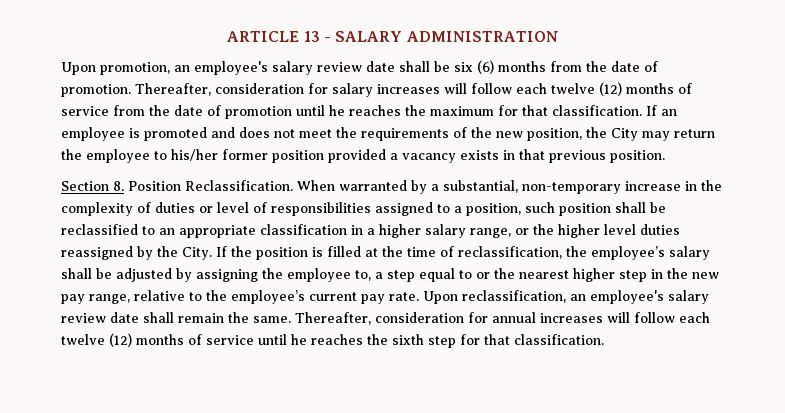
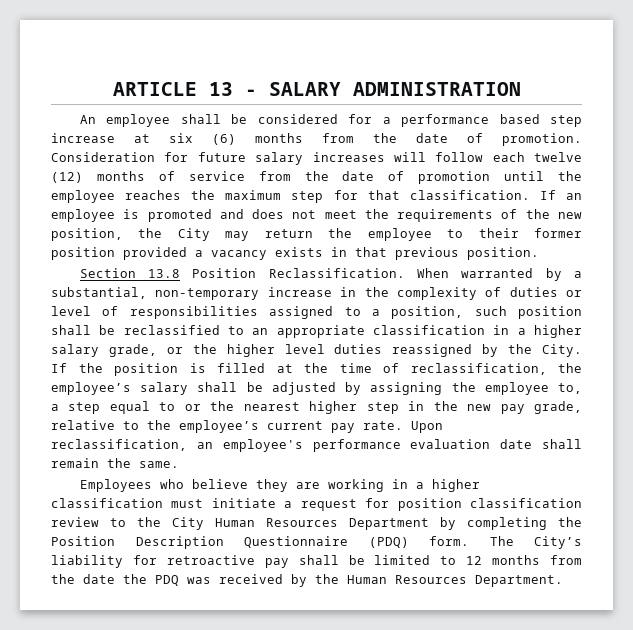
- Upon promotion, an employee's salary review date shall be six (6) months from the date of promotion.
+ An employee shall be considered for a performance based step increase at six (6) months from the date of promotion.
- Thereafter, consideration for salary increases will follow each twelve (12) months of service from the date of promotion until he reaches the maximum for that classification.
+ Consideration for future salary increases will follow each twelve (12) months of service from the date of promotion until the employee reaches the maximum step for that classification.
- If an employee is promoted and does not meet the requirements of the new position, the City may return the employee to his/her former position provided a vacancy exists in that previous position.
+ If an employee is promoted and does not meet the requirements of the new position, the City may return the employee to their former position provided a vacancy exists in that previous position.
- Section 8. Position Reclassification.
+ Section 13.8 Position Reclassification.
- When warranted by a substantial, non-temporary increase in the complexity of duties or level of responsibilities assigned to a position, such position shall be reclassified to an appropriate classification in a higher salary range, or the higher level duties reassigned by the City.
+ When warranted by a substantial, non-temporary increase in the complexity of duties or level of responsibilities assigned to a position, such position shall be reclassified to an appropriate classification in a higher salary grade, or the higher level duties reassigned by the City.
- If the position is filled at the time of reclassification, the employee’s salary shall be adjusted by assigning the employee to, a step equal to or the nearest higher step in the new pay range, relative to the employee’s current pay rate.
+ If the position is filled at the time of reclassification, the employee’s salary shall be adjusted by assigning the employee to, a step equal to or the nearest higher step in the new pay grade, relative to the employee’s current pay rate.
- Upon reclassification, an employee's salary review date shall remain the same. Thereafter, consideration for annual increases will follow each twelve (12) months of service until he reaches the sixth step for that classification.
+ Upon reclassification, an employee's performance evaluation date shall remain the same.
+ Employees who believe they are working in a higher classification must initiate a request for position classification review to the City Human Resources Department by completing the Position Description Questionnaire (PDQ) form. The City’s liability for retroactive pay shall be limited to 12 months from the date the PDQ was received by the Human Resources Department.

